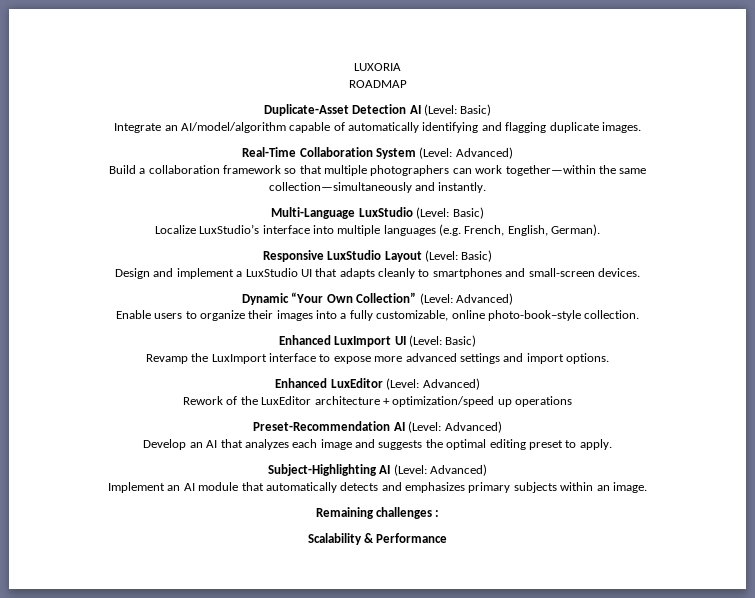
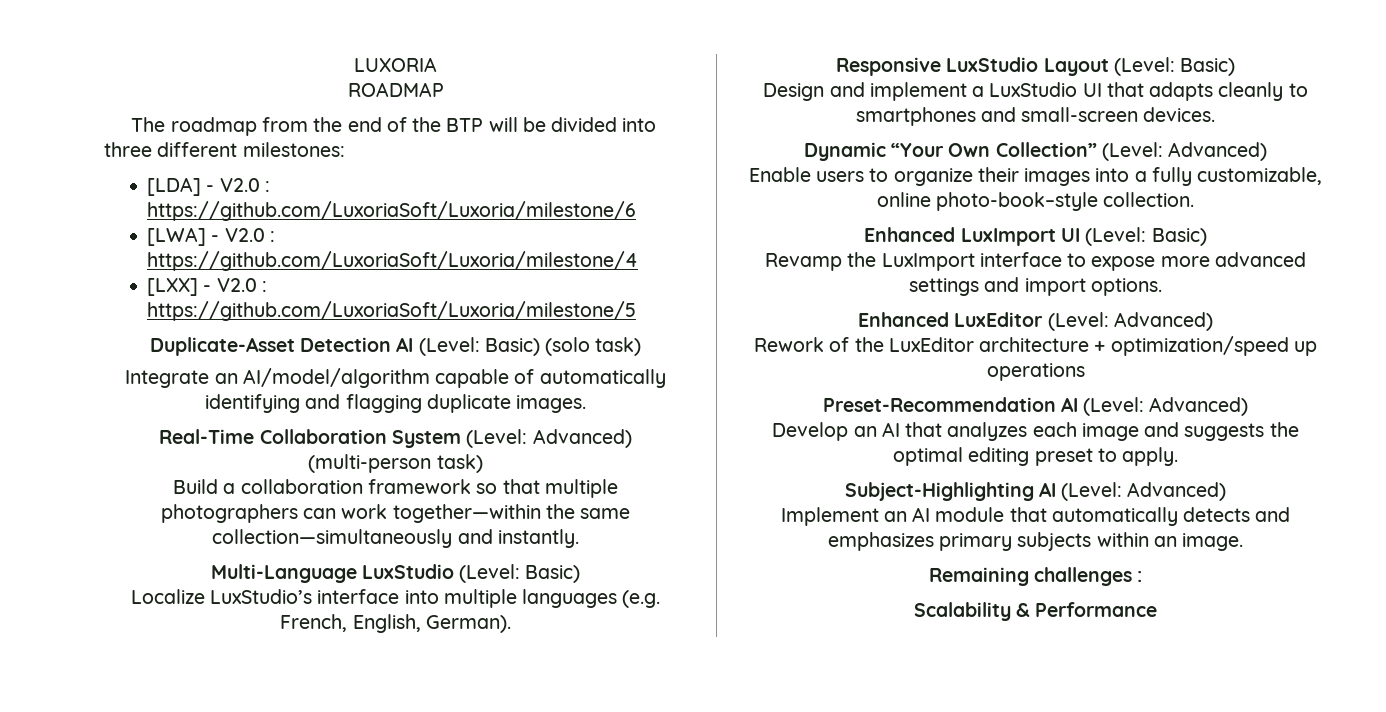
+ The roadmap from the end of the BTP will be divided into three different milestones:
+ [LDA] - V2.0 : https://github.com/LuxoriaSoft/Luxoria/milestone/6
+ [LWA] - V2.0 : https://github.com/LuxoriaSoft/Luxoria/milestone/4
+ [LXX] - V2.0 : https://github.com/LuxoriaSoft/Luxoria/milestone/5
- Duplicate-Asset Detection AI (Level: Basic)
+ Duplicate-Asset Detection AI (Level: Basic) (solo task)
- Real-Time Collaboration System (Level: Advanced)
+ Real-Time Collaboration System (Level: Advanced) (multi-person task)

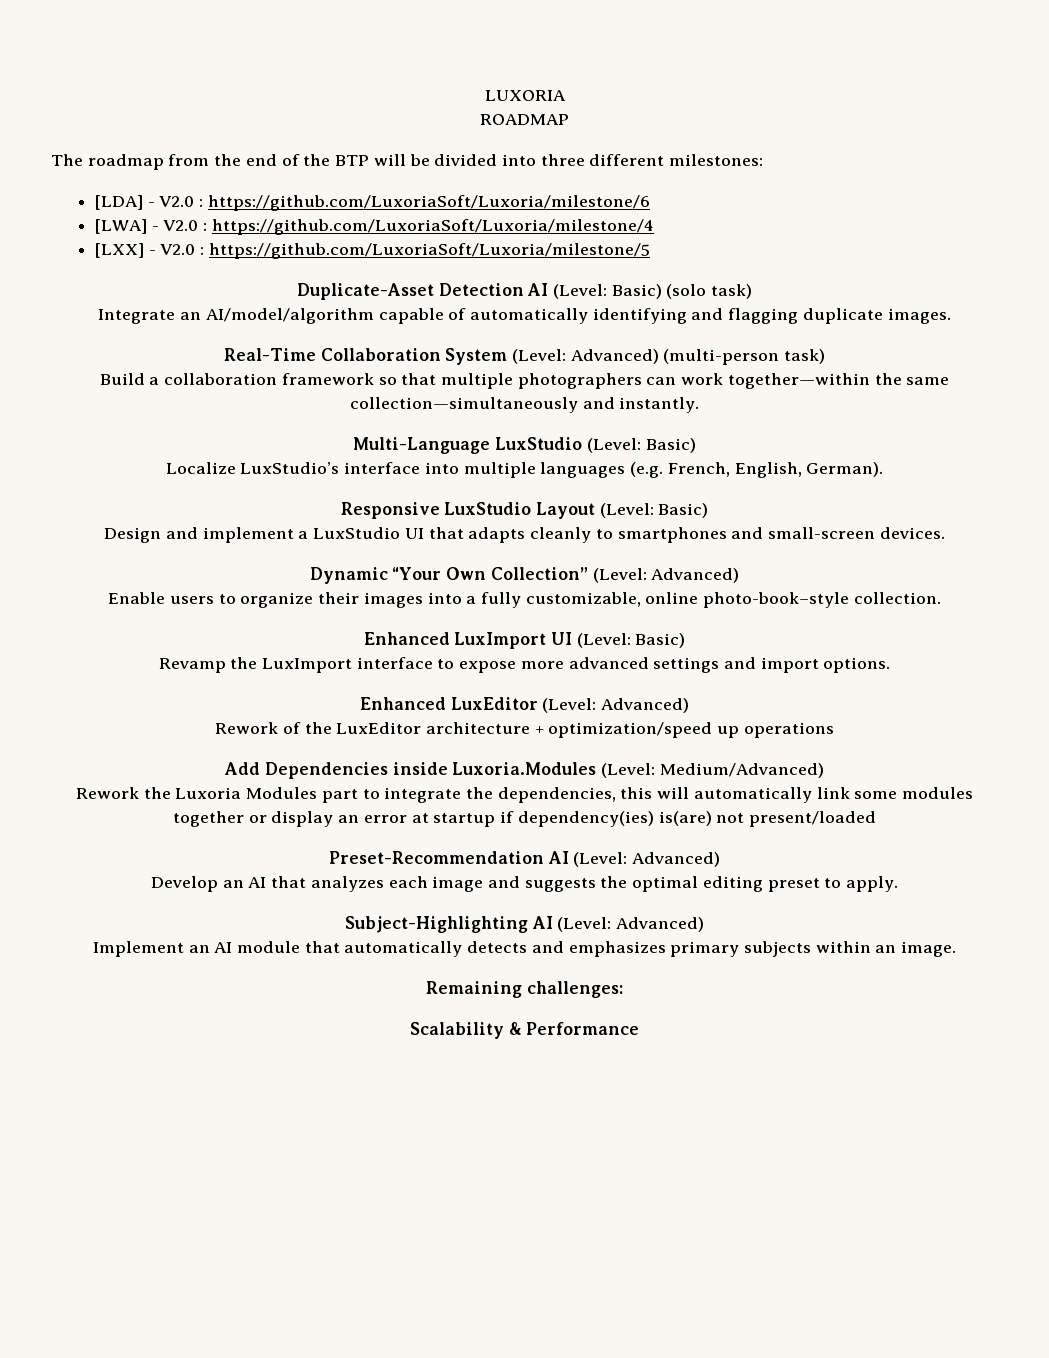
+ Add Dependencies inside Luxoria.Modules (Level: Medium/Advanced)
+ Rework the Luxoria Modules part to integrate the dependencies, this will automatically link some modules together or display an error at startup if dependency(ies) is(are) not present/loaded
- Remaining challenges :
+ Remaining challenges:

